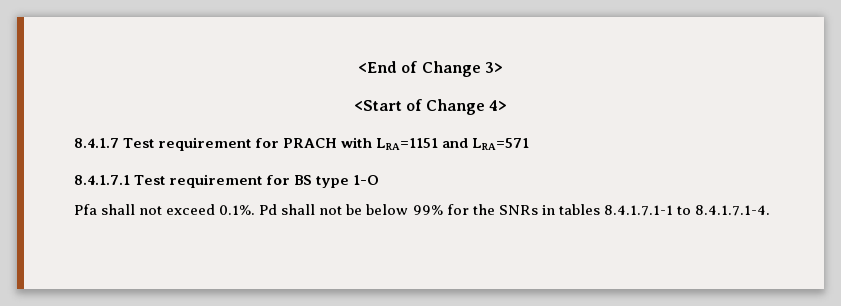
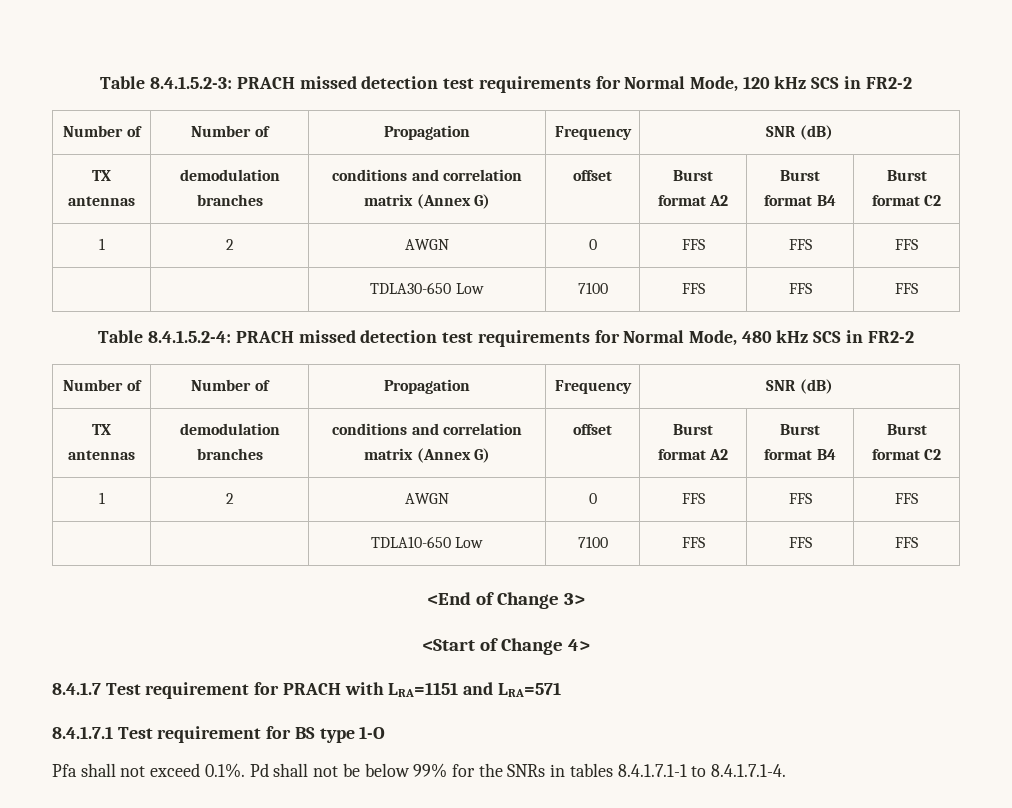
+ Table 8.4.1.5.2-3: PRACH missed detection test requirements for Normal Mode, 120 kHz SCS in FR2-2
+ Number of | Number of | Propagation | Frequency | SNR (dB)
+ TX antennas | demodulation branches | conditions and correlation matrix (Annex G) | offset | Burst format A2 | Burst format B4 | Burst format C2
+ 1 | 2 | AWGN | 0 | FFS | FFS | FFS
+ | | TDLA30-650 Low | 7100 | FFS | FFS | FFS
+ Table 8.4.1.5.2-4: PRACH missed detection test requirements for Normal Mode, 480 kHz SCS in FR2-2
+ Number of | Number of | Propagation | Frequency | SNR (dB)
+ TX antennas | demodulation branches | conditions and correlation matrix (Annex G) | offset | Burst format A2 | Burst format B4 | Burst format C2
+ 1 | 2 | AWGN | 0 | FFS | FFS | FFS
+ | | TDLA10-650 Low | 7100 | FFS | FFS | FFS

